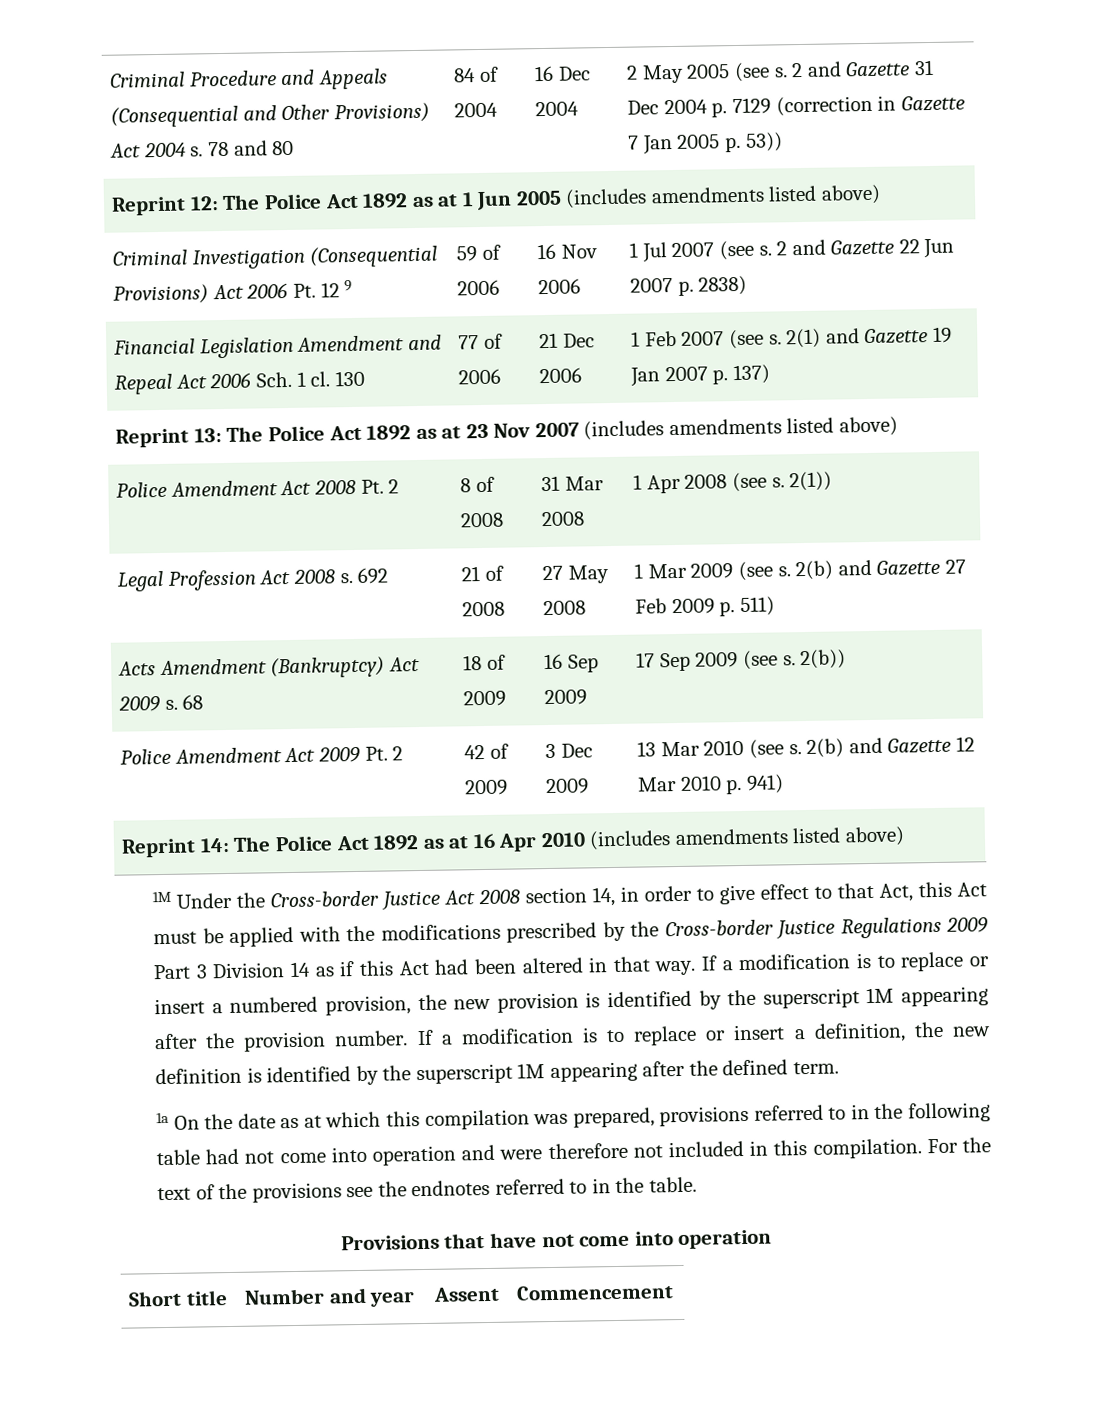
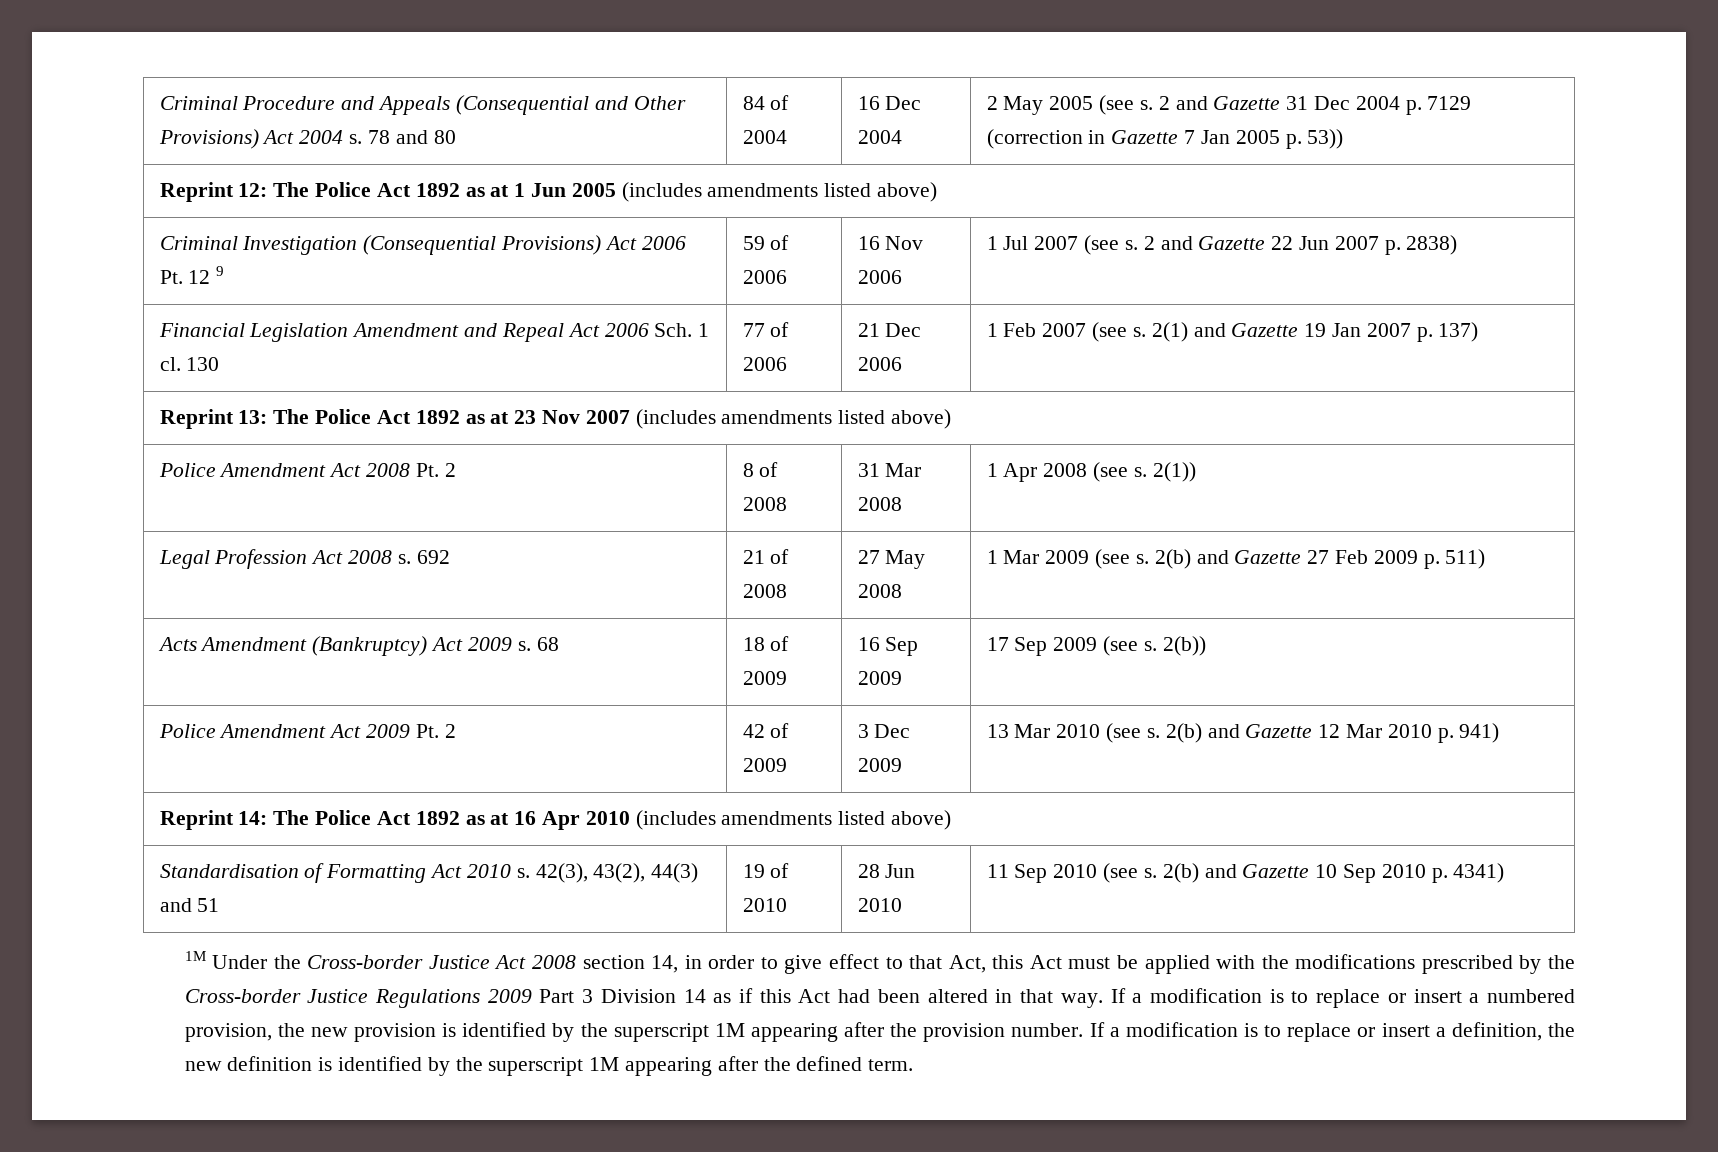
+ Standardisation of Formatting Act 2010 s. 42(3), 43(2), 44(3) and 51 | 19 of 2010 | 28 Jun 2010 | 11 Sep 2010 (see s. 2(b) and Gazette 10 Sep 2010 p. 4341)
- 1a On the date as at which this compilation was prepared, provisions referred to in the following table had not come into operation and were therefore not included in this compilation. For the text of the provisions see the endnotes referred to in the table.
- Provisions that have not come into operation
- Short title | Number and year | Assent | Commencement

